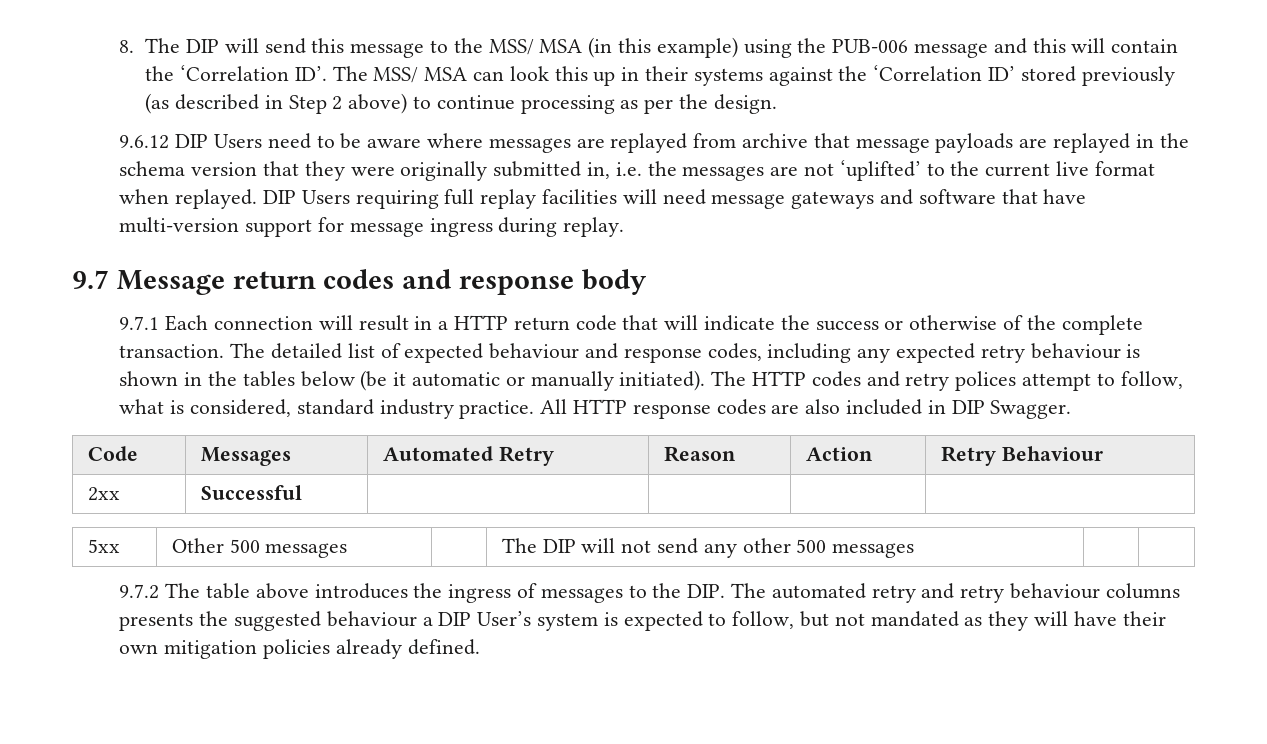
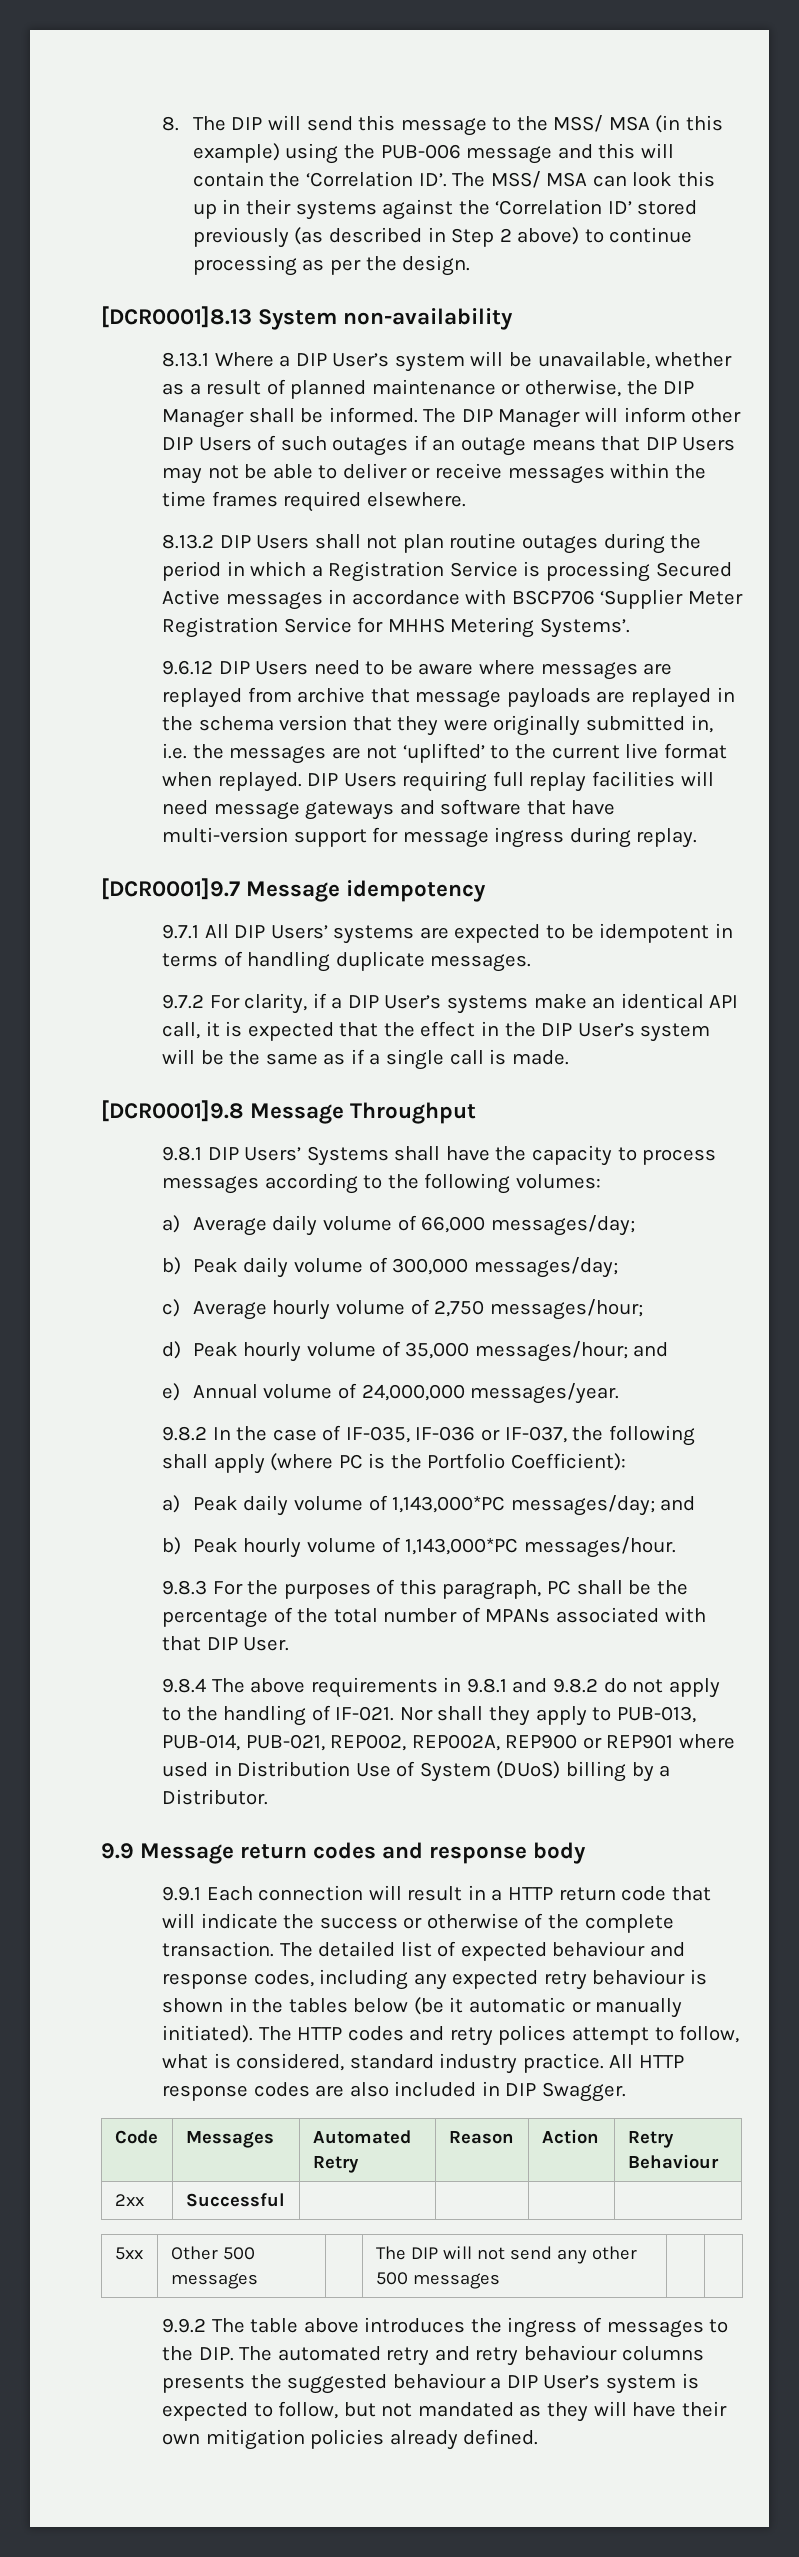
+ [DCR0001]8.13 System non-availability
+ 8.13.1 Where a DIP User’s system will be unavailable, whether as a result of planned maintenance or otherwise, the DIP Manager shall be informed. The DIP Manager will inform other DIP Users of such outages if an outage means that DIP Users may not be able to deliver or receive messages within the time frames required elsewhere.
+ 8.13.2 DIP Users shall not plan routine outages during the period in which a Registration Service is processing Secured Active messages in accordance with BSCP706 ‘Supplier Meter Registration Service for MHHS Metering Systems’.
- 9.7 Message return codes and response body
+ [DCR0001]9.7 Message idempotency
+ 9.7.1 All DIP Users’ systems are expected to be idempotent in terms of handling duplicate messages.
+ 9.7.2 For clarity, if a DIP User’s systems make an identical API call, it is expected that the effect in the DIP User’s system will be the same as if a single call is made.
+ [DCR0001]9.8 Message Throughput
+ 9.8.1 DIP Users’ Systems shall have the capacity to process messages according to the following volumes:
+ a) Average daily volume of 66,000 messages/day;
+ b) Peak daily volume of 300,000 messages/day;
+ c) Average hourly volume of 2,750 messages/hour;
+ d) Peak hourly volume of 35,000 messages/hour; and
+ e) Annual volume of 24,000,000 messages/year.
+ 9.8.2 In the case of IF-035, IF-036 or IF-037, the following shall apply (where PC is the Portfolio Coefficient):
+ a) Peak daily volume of 1,143,000*PC messages/day; and
+ b) Peak hourly volume of 1,143,000*PC messages/hour.
+ 9.8.3 For the purposes of this paragraph, PC shall be the percentage of the total number of MPANs associated with that DIP User.
+ 9.8.4 The above requirements in 9.8.1 and 9.8.2 do not apply to the handling of IF-021. Nor shall they apply to PUB-013, PUB-014, PUB-021, REP002, REP002A, REP900 or REP901 where used in Distribution Use of System (DUoS) billing by a Distributor.
+ 9.9 Message return codes and response body
- 9.7.1 Each connection will result in a HTTP return code that will indicate the success or otherwise of the complete transaction.
+ 9.9.1 Each connection will result in a HTTP return code that will indicate the success or otherwise of the complete transaction.
- 9.7.2 The table above introduces the ingress of messages to the DIP. The automated retry and retry behaviour columns presents the suggested behaviour a DIP User’s system is expected to follow, but not mandated as they will have their own mitigation policies already defined.
+ 9.9.2 The table above introduces the ingress of messages to the DIP. The automated retry and retry behaviour columns presents the suggested behaviour a DIP User’s system is expected to follow, but not mandated as they will have their own mitigation policies already defined.

